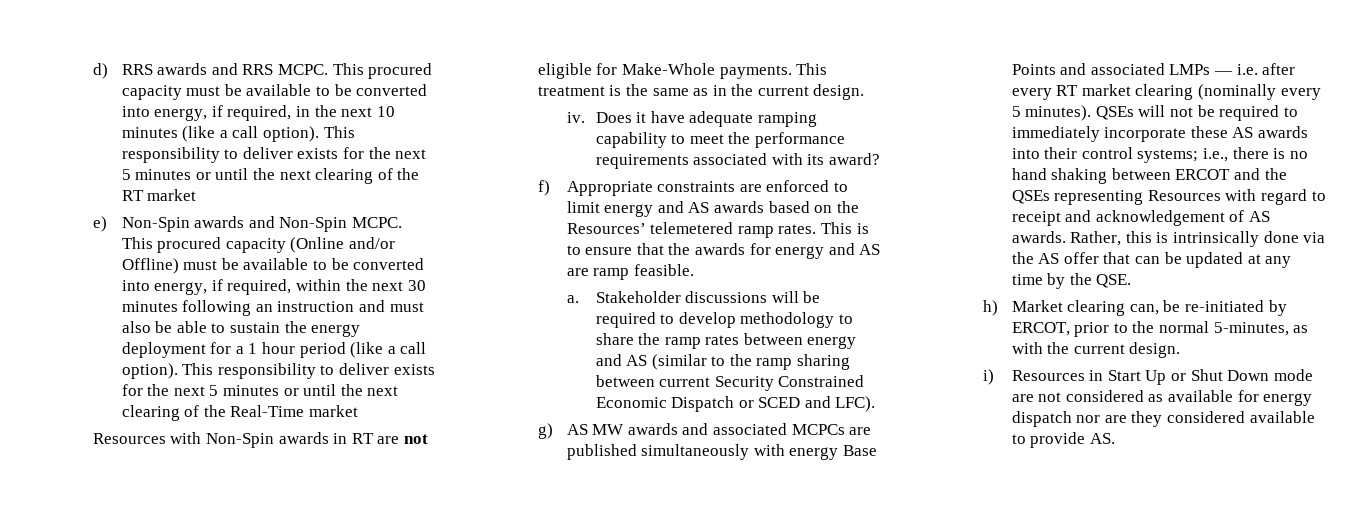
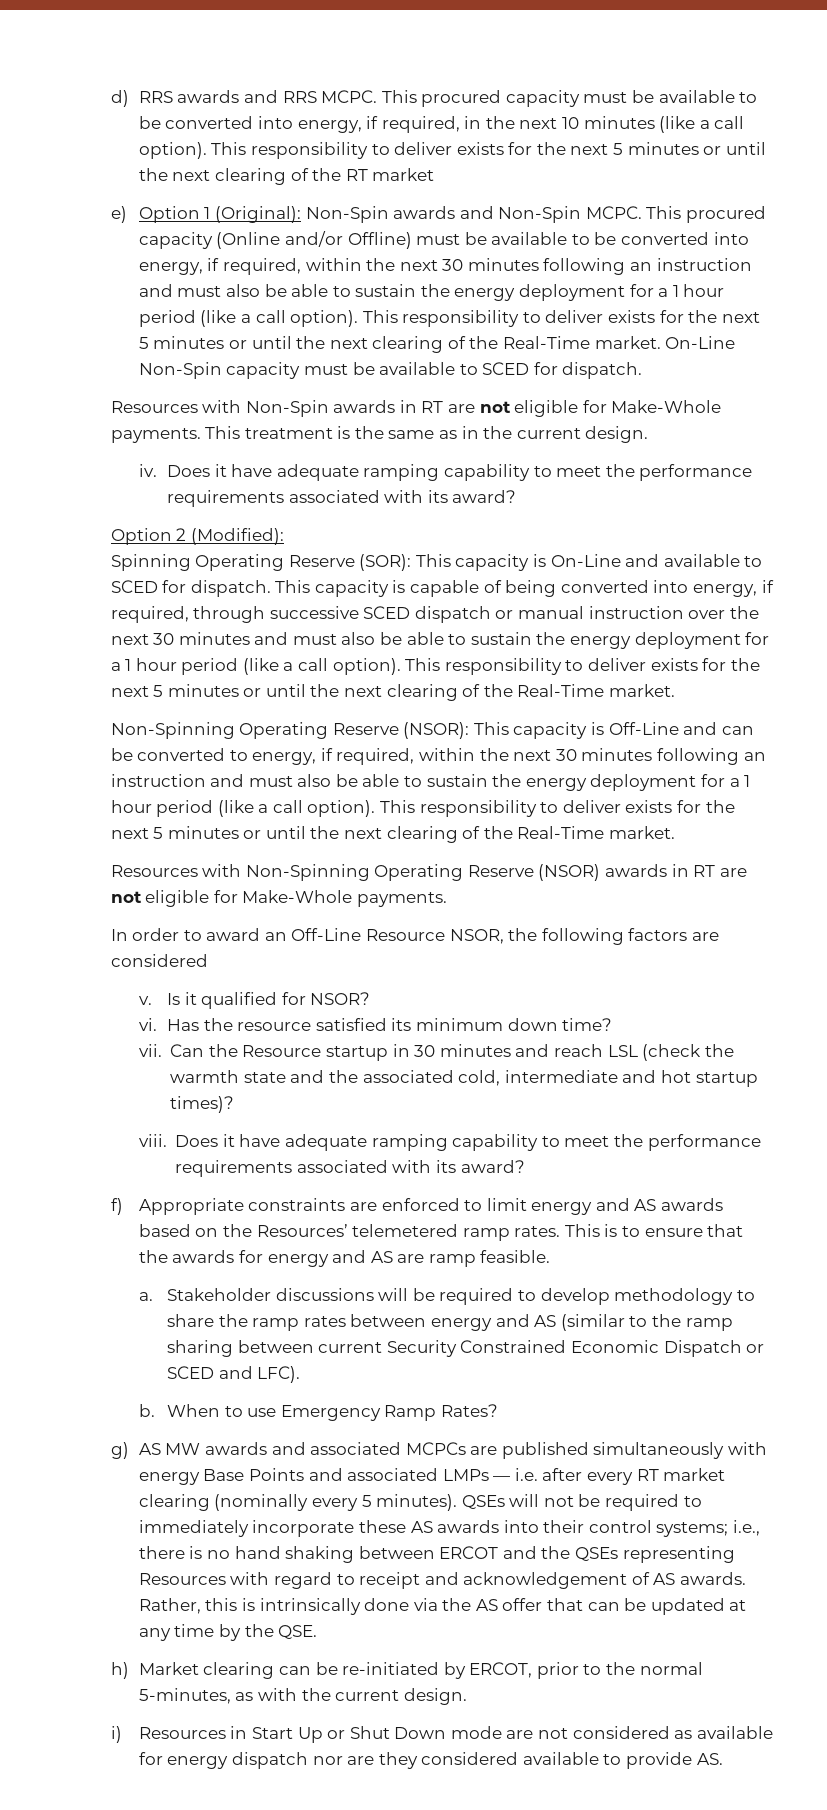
- e) Non-Spin awards and Non-Spin MCPC.
+ e) Option 1 (Original): Non-Spin awards and Non-Spin MCPC.
- This responsibility to deliver exists for the next 5 minutes or until the next clearing of the Real-Time market
+ This responsibility to deliver exists for the next 5 minutes or until the next clearing of the Real-Time market. On-Line Non-Spin capacity must be available to SCED for dispatch.
+ Option 2 (Modified):
+ Spinning Operating Reserve (SOR): This capacity is On-Line and available to SCED for dispatch. This capacity is capable of being converted into energy, if required, through successive SCED dispatch or manual instruction over the next 30 minutes and must also be able to sustain the energy deployment for a 1 hour period (like a call option). This responsibility to deliver exists for the next 5 minutes or until the next clearing of the Real-Time market.
+ Non-Spinning Operating Reserve (NSOR): This capacity is Off-Line and can be converted to energy, if required, within the next 30 minutes following an instruction and must also be able to sustain the energy deployment for a 1 hour period (like a call option). This responsibility to deliver exists for the next 5 minutes or until the next clearing of the Real-Time market.
+ Resources with Non-Spinning Operating Reserve (NSOR) awards in RT are not eligible for Make-Whole payments.
+ In order to award an Off-Line Resource NSOR, the following factors are considered
+ v. Is it qualified for NSOR?
+ vi. Has the resource satisfied its minimum down time?
+ vii. Can the Resource startup in 30 minutes and reach LSL (check the warmth state and the associated cold, intermediate and hot startup times)?
+ viii. Does it have adequate ramping capability to meet the performance requirements associated with its award?
+ b. When to use Emergency Ramp Rates?
- h) Market clearing can, be re-initiated by ERCOT, prior to the normal 5-minutes, as with the current design.
+ h) Market clearing can be re-initiated by ERCOT, prior to the normal 5-minutes, as with the current design.

